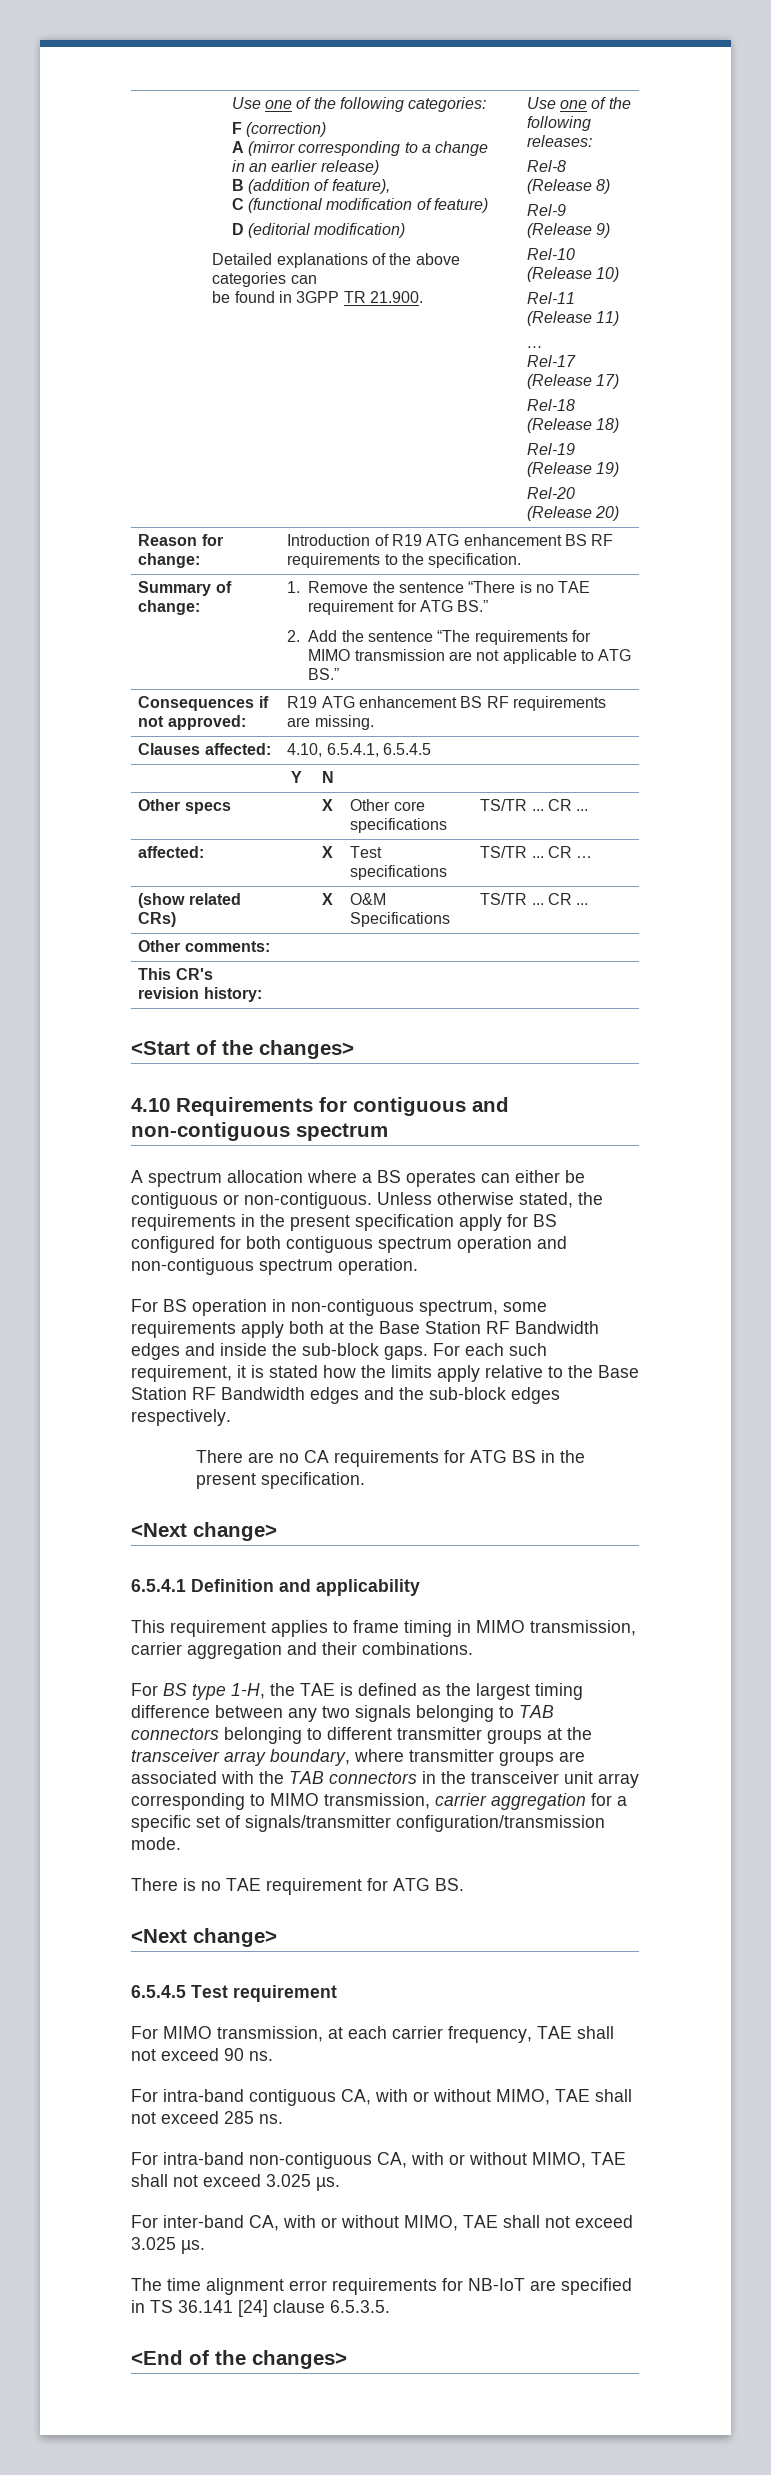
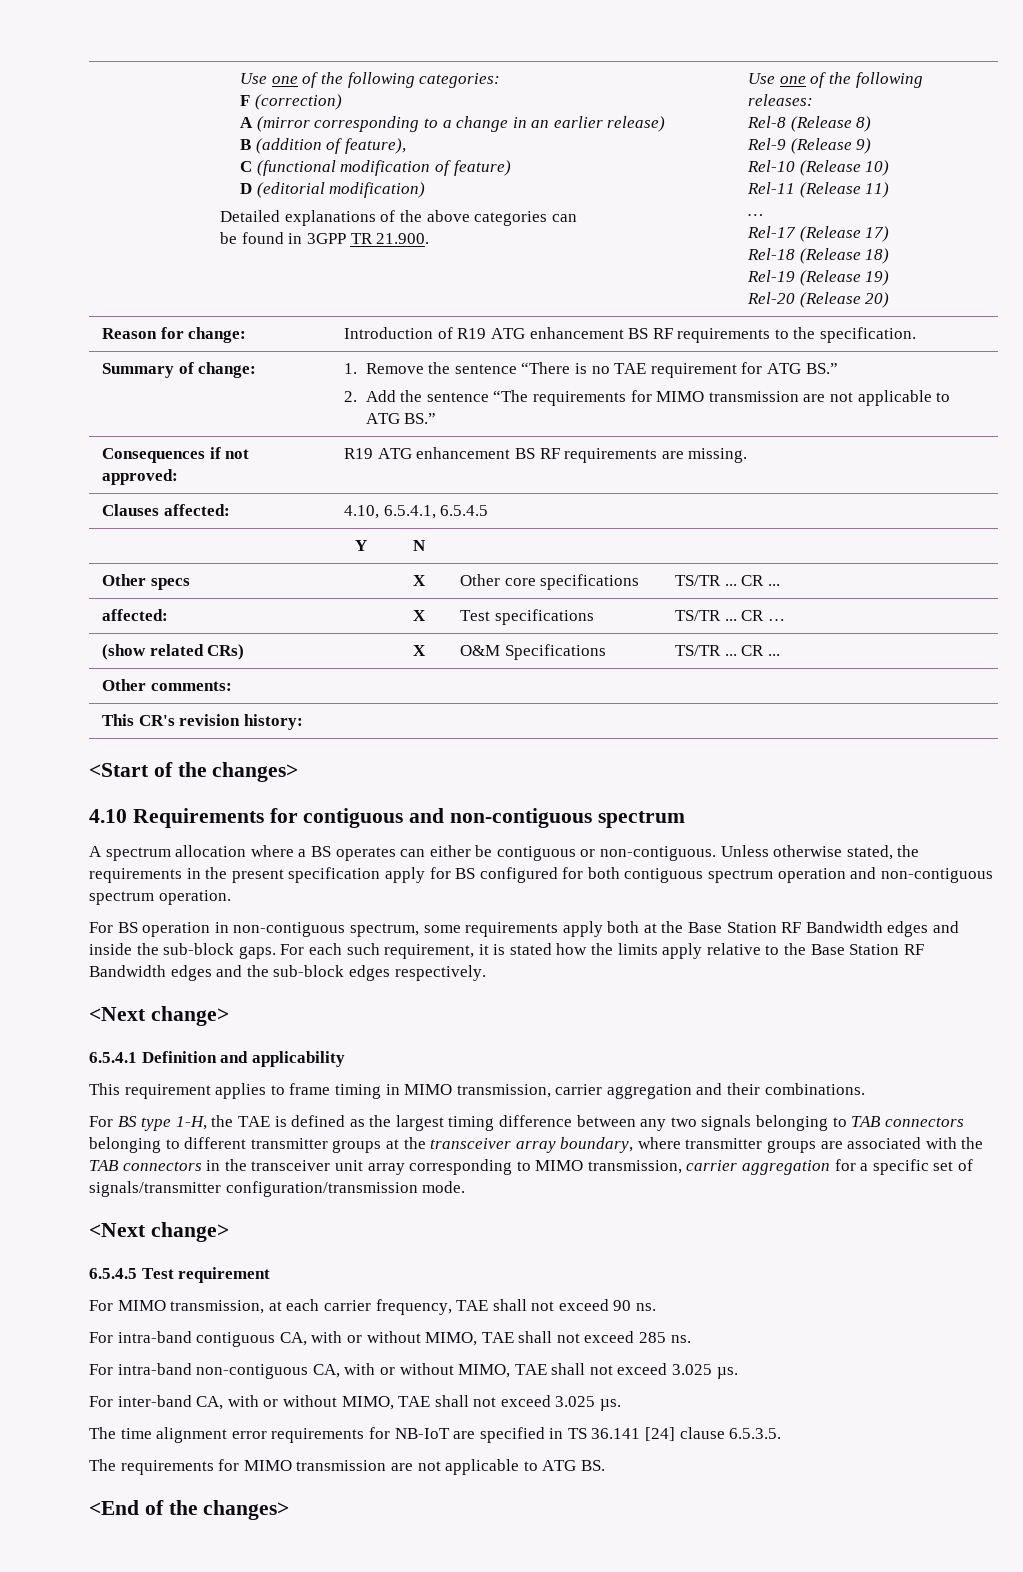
- There are no CA requirements for ATG BS in the present specification.
- There is no TAE requirement for ATG BS.
+ The requirements for MIMO transmission are not applicable to ATG BS.

